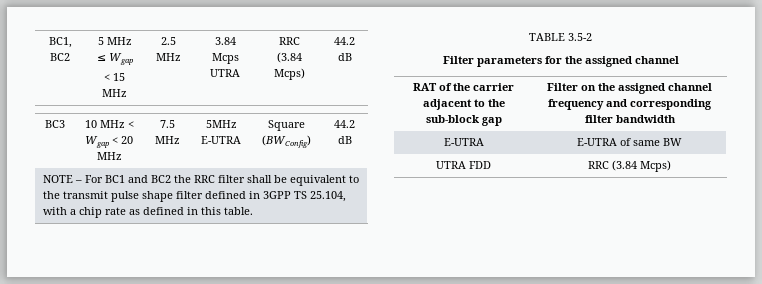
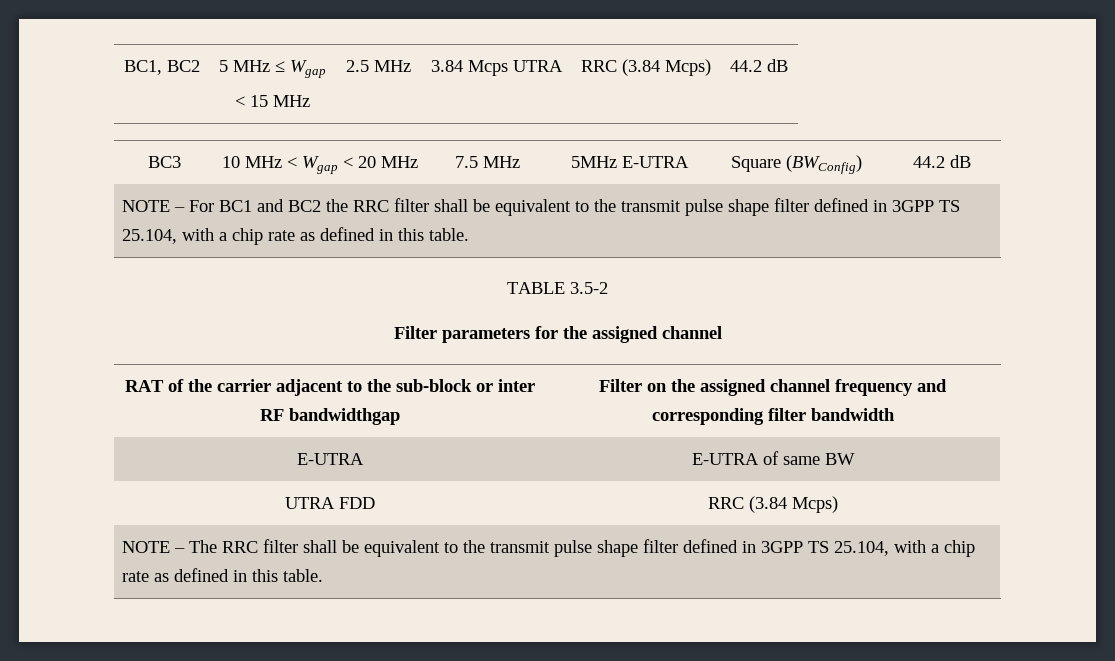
- RAT of the carrier adjacent to the sub-block gap | Filter on the assigned channel frequency and corresponding filter bandwidth
+ RAT of the carrier adjacent to the sub-block or inter RF bandwidthgap | Filter on the assigned channel frequency and corresponding filter bandwidth
+ NOTE – The RRC filter shall be equivalent to the transmit pulse shape filter defined in 3GPP TS 25.104, with a chip rate as defined in this table.

